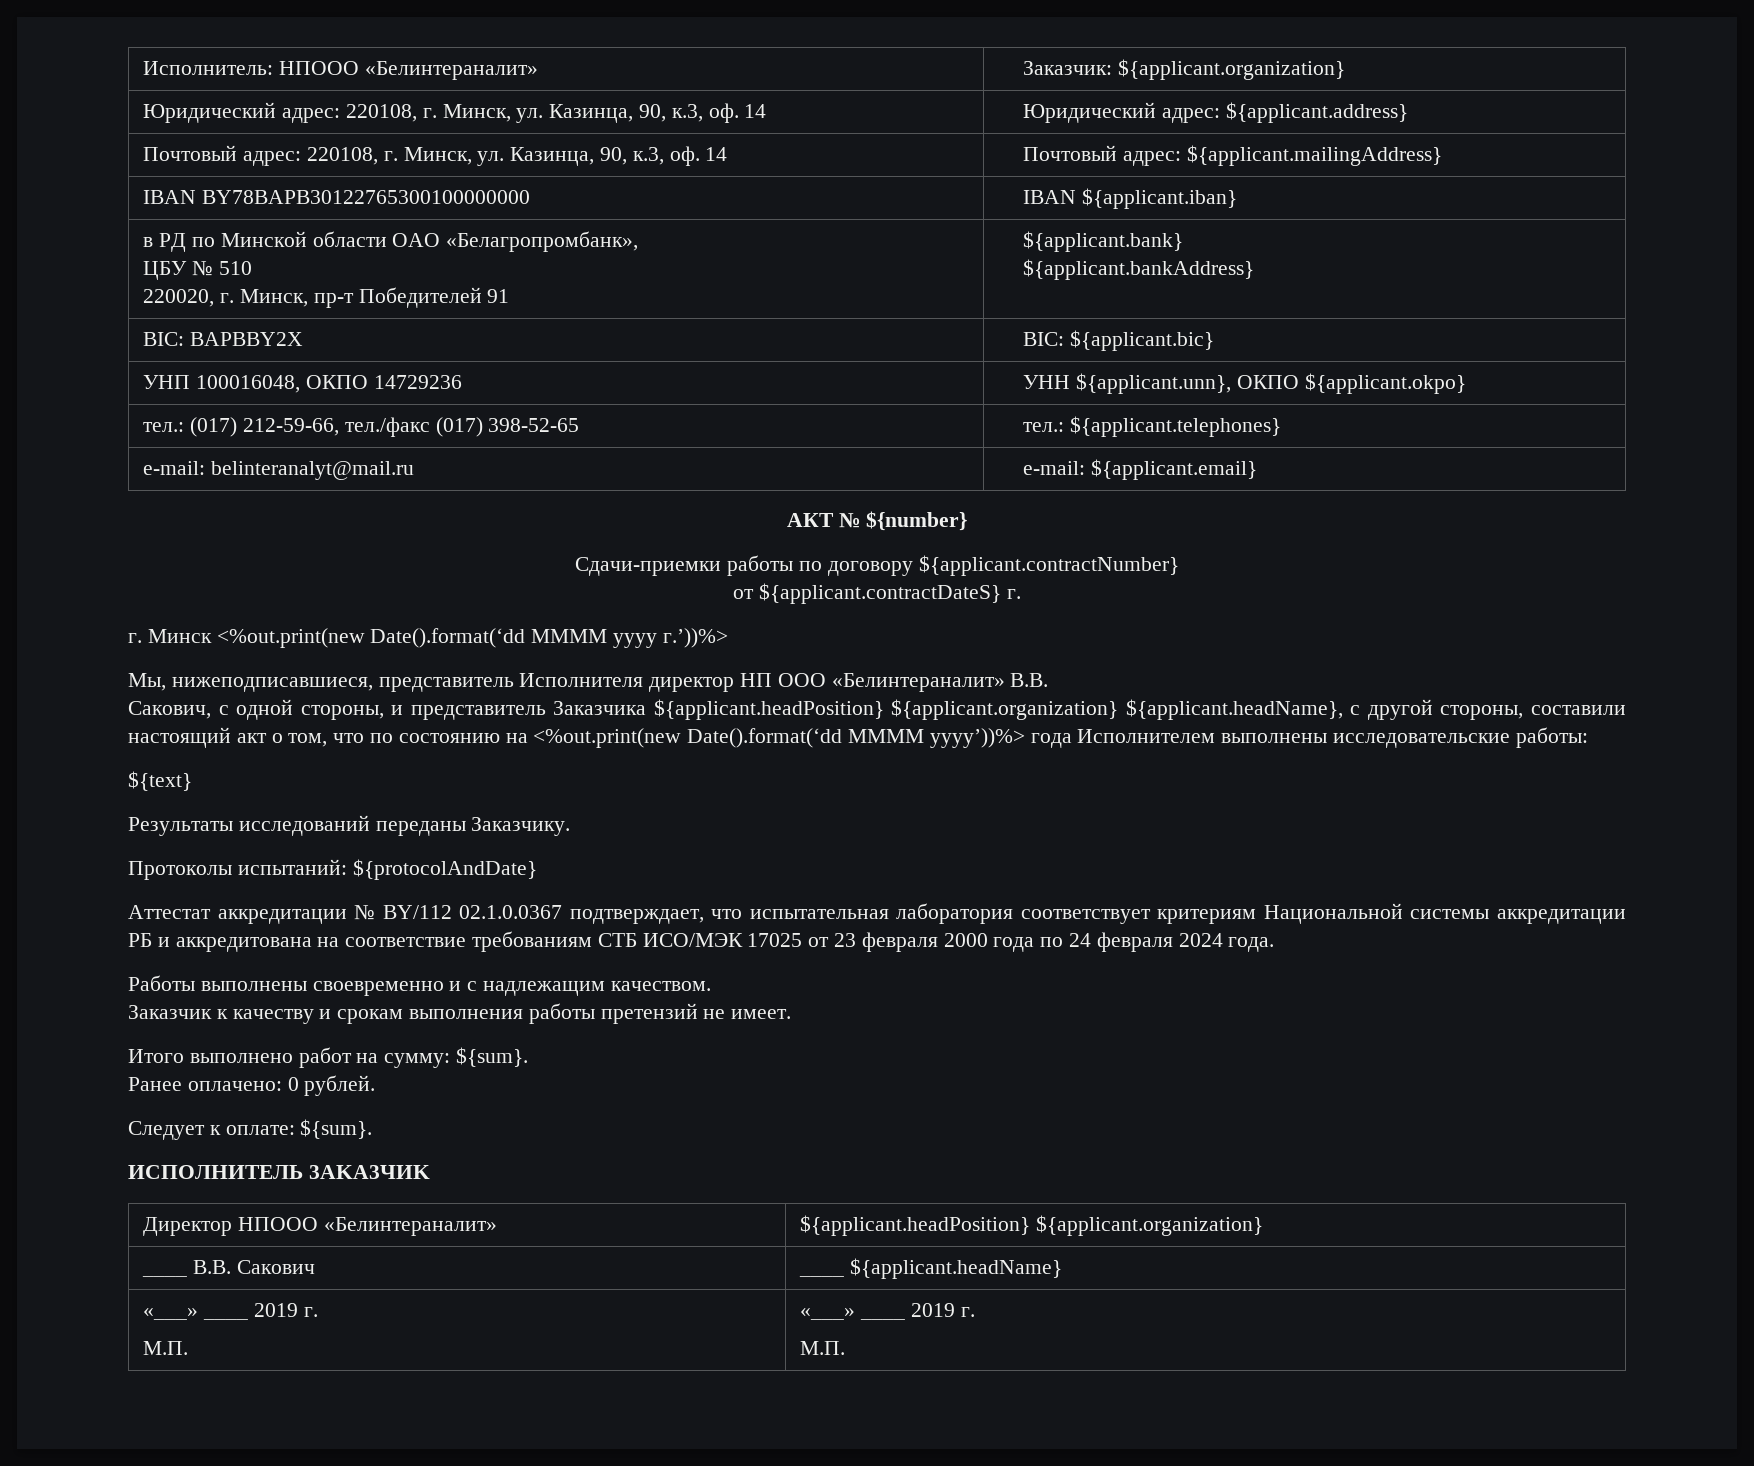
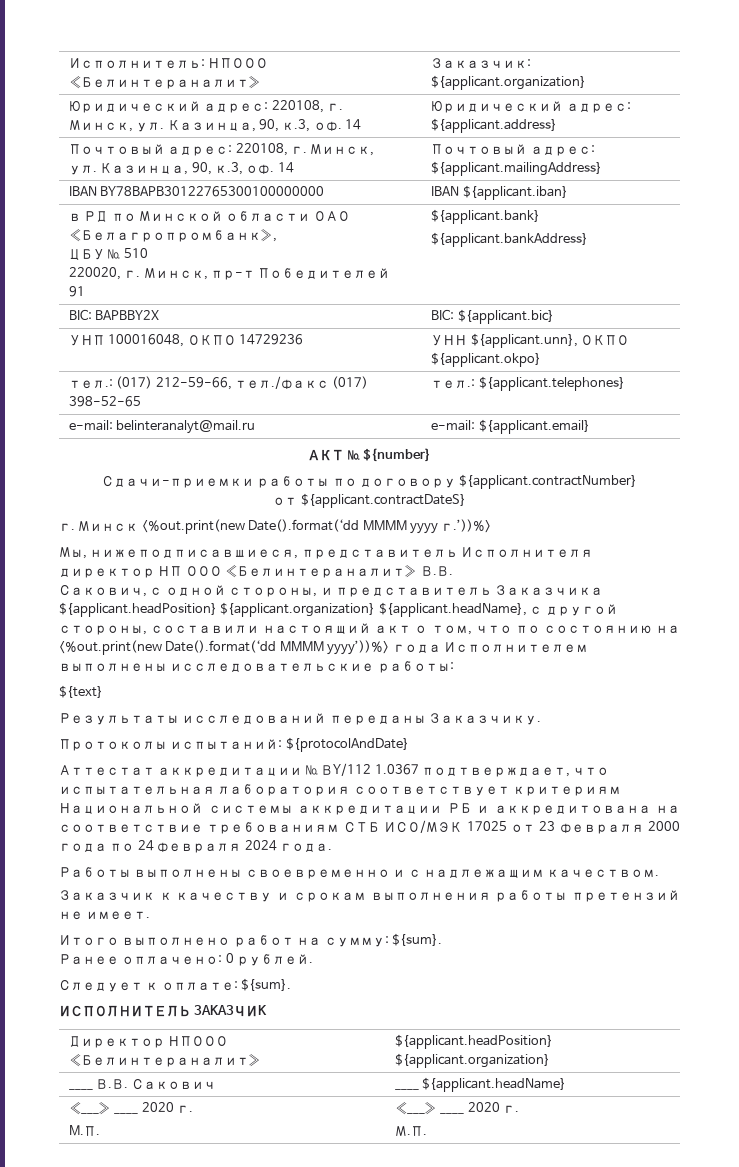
- от ${applicant.contractDateS} г.
+ от ${applicant.contractDateS}
- Аттестат аккредитации № ВY/112 02.1.0.0367 подтверждает, что испытательная лаборатория соответствует критериям Национальной системы аккредитации РБ и аккредитована на соответствие требованиям СТБ ИСО/МЭК 17025 от 23 февраля 2000 года по 24 февраля 2024 года.
+ Аттестат аккредитации № ВY/112 1.0367 подтверждает, что испытательная лаборатория соответствует критериям Национальной системы аккредитации РБ и аккредитована на соответствие требованиям СТБ ИСО/МЭК 17025 от 23 февраля 2000 года по 24 февраля 2024 года.
  ____ В.В. Сакович | ____ ${applicant.headName}
- «___» ____ 2019 г.
- M.П. | «___» ____ 2019 г.
+ «___» ____ 2020 г.
+ M.П. | «___» ____ 2020 г.

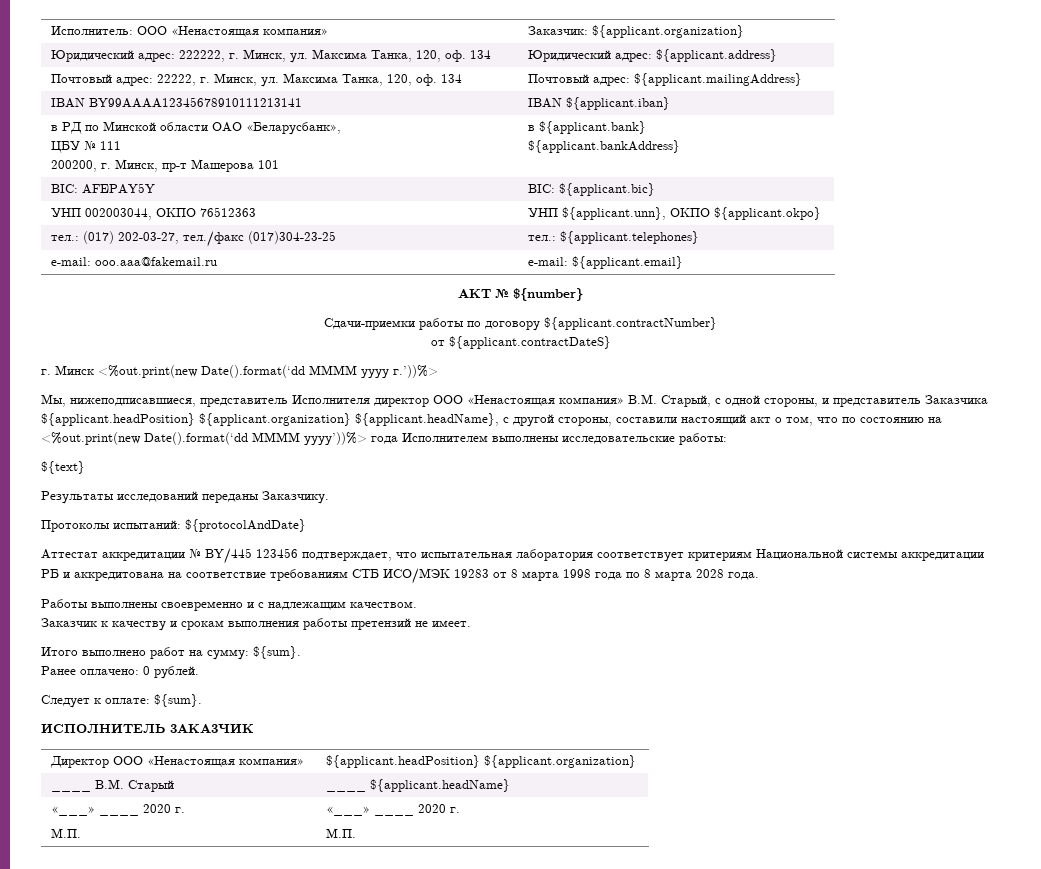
- Исполнитель: НПООО «Белинтераналит» | Заказчик: ${applicant.organization}
+ Исполнитель: ООО «Ненастоящая компания» | Заказчик: ${applicant.organization}
- Юридический адрес: 220108, г. Минск, ул. Казинца, 90, к.3, оф. 14 | Юридический адрес: ${applicant.address}
+ Юридический адрес: 222222, г. Минск, ул. Максима Танка, 120, оф. 134 | Юридический адрес: ${applicant.address}
- Почтовый адрес: 220108, г. Минск, ул. Казинца, 90, к.3, оф. 14 | Почтовый адрес: ${applicant.mailingAddress}
+ Почтовый адрес: 22222, г. Минск, ул. Максима Танка, 120, оф. 134 | Почтовый адрес: ${applicant.mailingAddress}
- IBAN BY78BAPB30122765300100000000 | IBAN ${applicant.iban}
+ IBAN BY99AAAA12345678910111213141 | IBAN ${applicant.iban}
- в РД по Минской области ОАО «Белагропромбанк»,
- ЦБУ № 510
- 220020, г. Минск, пр-т Победителей 91 | ${applicant.bank}
+ в РД по Минской области ОАО «Беларусбанк»,
+ ЦБУ № 111
+ 200200, г. Минск, пр-т Машерова 101 | в ${applicant.bank}
- BIC: BAPBBY2X | BIC: ${applicant.bic}
+ BIC: AFEPAY5Y | BIC: ${applicant.bic}
- УНП 100016048, ОКПО 14729236 | УНН ${applicant.unn}, ОКПО ${applicant.okpo}
+ УНП 002003044, ОКПО 76512363 | УНП ${applicant.unn}, ОКПО ${applicant.okpo}
- тел.: (017) 212-59-66, тел./факс (017) 398-52-65 | тел.: ${applicant.telephones}
+ тел.: (017) 202-03-27, тел./факс (017)304-23-25 | тел.: ${applicant.telephones}
- e-mail: belinteranalyt@mail.ru | e-mail: ${applicant.email}
+ e-mail: ooo.aaa@fakemail.ru | e-mail: ${applicant.email}
- Мы, нижеподписавшиеся, представитель Исполнителя директор НП ООО «Белинтераналит» В.В.
- Сакович, с одной стороны, и представитель Заказчика ${applicant.headPosition} ${applicant.organization} ${applicant.headName}, с другой стороны, составили настоящий акт о том, что по состоянию на <%out.print(new Date().format(‘dd MMMM yyyy’))%> года Исполнителем выполнены исследовательские работы:
+ Мы, нижеподписавшиеся, представитель Исполнителя директор ООО «Ненастоящая компания» В.М. Старый, с одной стороны, и представитель Заказчика ${applicant.headPosition} ${applicant.organization} ${applicant.headName}, с другой стороны, составили настоящий акт о том, что по состоянию на <%out.print(new Date().format(‘dd MMMM yyyy’))%> года Исполнителем выполнены исследовательские работы:
- Аттестат аккредитации № ВY/112 1.0367 подтверждает, что испытательная лаборатория соответствует критериям Национальной системы аккредитации РБ и аккредитована на соответствие требованиям СТБ ИСО/МЭК 17025 от 23 февраля 2000 года по 24 февраля 2024 года.
+ Аттестат аккредитации № ВY/445 123456 подтверждает, что испытательная лаборатория соответствует критериям Национальной системы аккредитации РБ и аккредитована на соответствие требованиям СТБ ИСО/МЭК 19283 от 8 марта 1998 года по 8 марта 2028 года.
- Директор НПООО «Белинтераналит» | ${applicant.headPosition} ${applicant.organization}
+ Директор ООО «Ненастоящая компания» | ${applicant.headPosition} ${applicant.organization}
- ____ В.В. Сакович | ____ ${applicant.headName}
+ ____ В.М. Старый | ____ ${applicant.headName}

